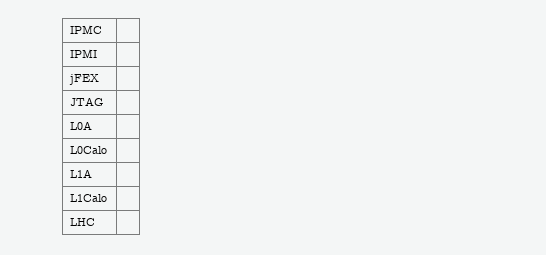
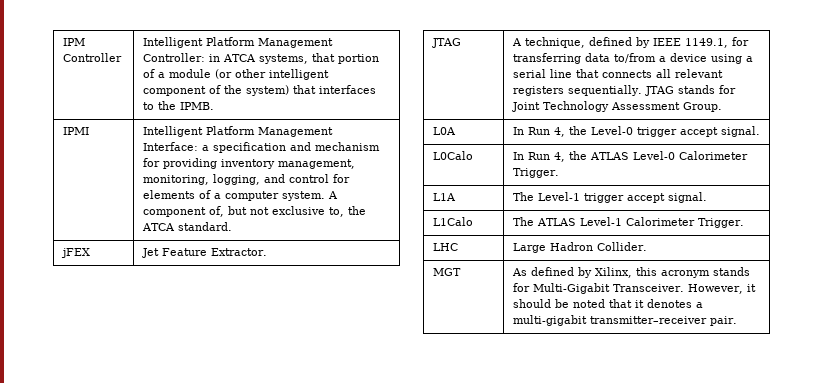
- IPMC |
- IPMI |
- jFEX |
- JTAG |
- L0A |
- L0Calo |
- L1A |
- L1Calo |
- LHC |
+ IPM Controller | Intelligent Platform Management Controller: in ATCA systems, that portion of a module (or other intelligent component of the system) that interfaces to the IPMB.
+ IPMI | Intelligent Platform Management Interface: a specification and mechanism for providing inventory management, monitoring, logging, and control for elements of a computer system. A component of, but not exclusive to, the ATCA standard.
+ jFEX | Jet Feature Extractor.
+ JTAG | A technique, defined by IEEE 1149.1, for transferring data to/from a device using a serial line that connects all relevant registers sequentially. JTAG stands for Joint Technology Assessment Group.
+ L0A | In Run 4, the Level-0 trigger accept signal.
+ L0Calo | In Run 4, the ATLAS Level-0 Calorimeter Trigger.
+ L1A | The Level-1 trigger accept signal.
+ L1Calo | The ATLAS Level-1 Calorimeter Trigger.
+ LHC | Large Hadron Collider.
+ MGT | As defined by Xilinx, this acronym stands for Multi-Gigabit Transceiver. However, it should be noted that it denotes a multi-gigabit transmitter–receiver pair.

